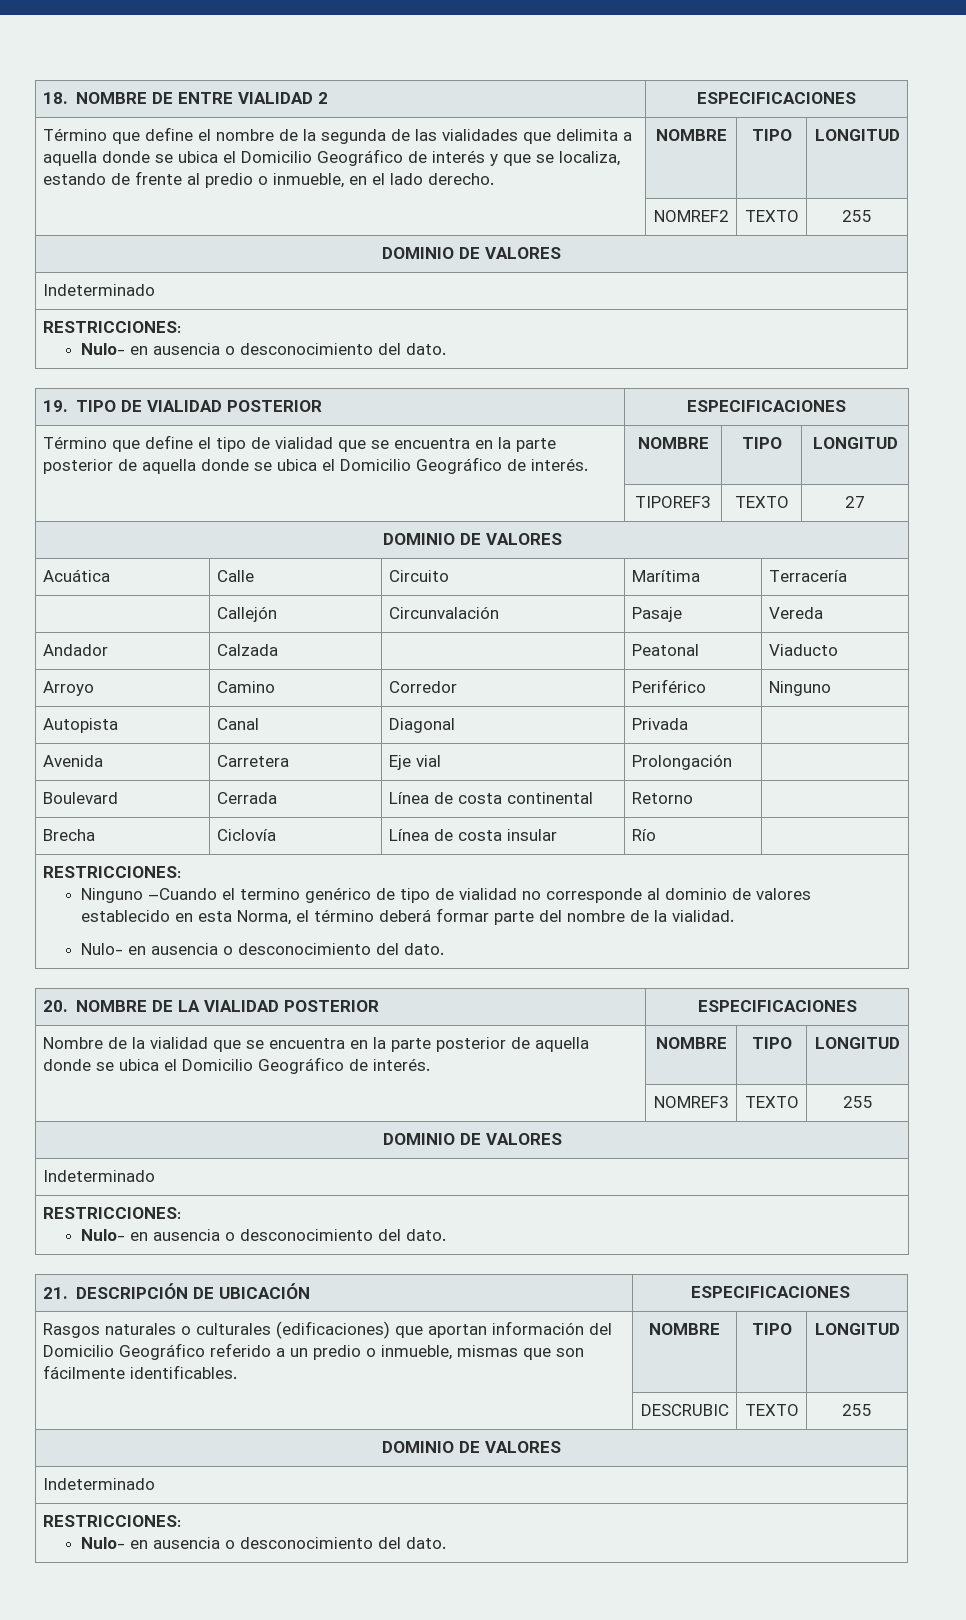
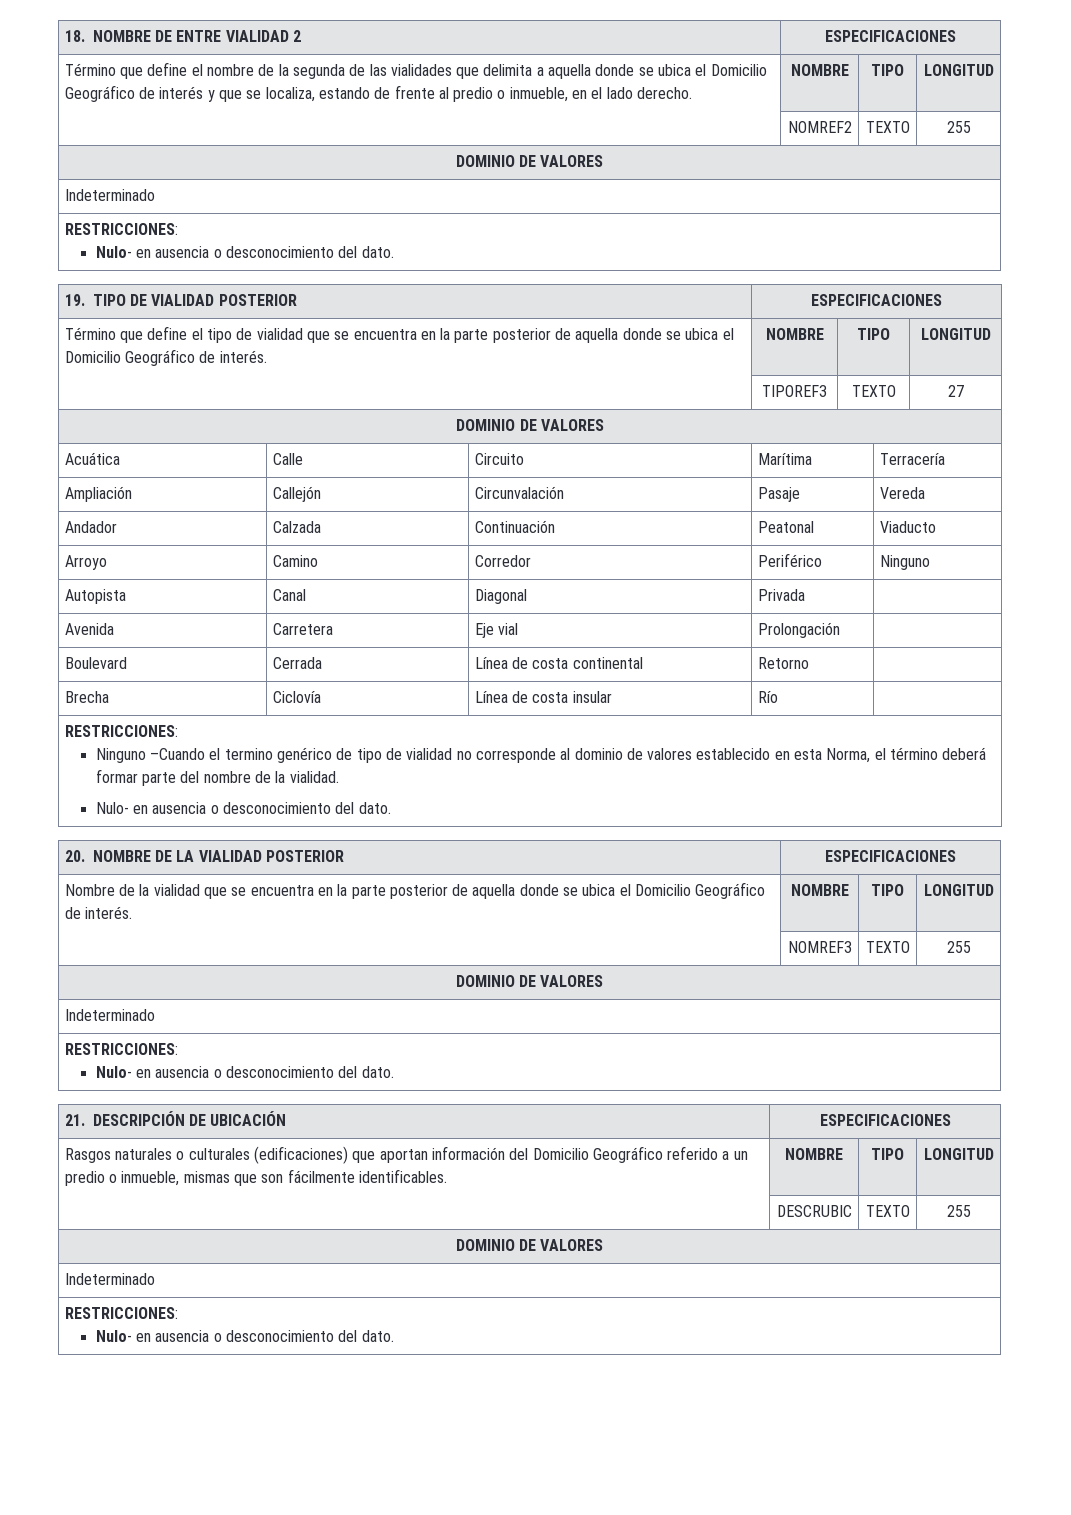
- | Callejón | Circunvalación | Pasaje | Vereda
+ Ampliación | Callejón | Circunvalación | Pasaje | Vereda
- Andador | Calzada | | Peatonal | Viaducto
+ Andador | Calzada | Continuación | Peatonal | Viaducto

